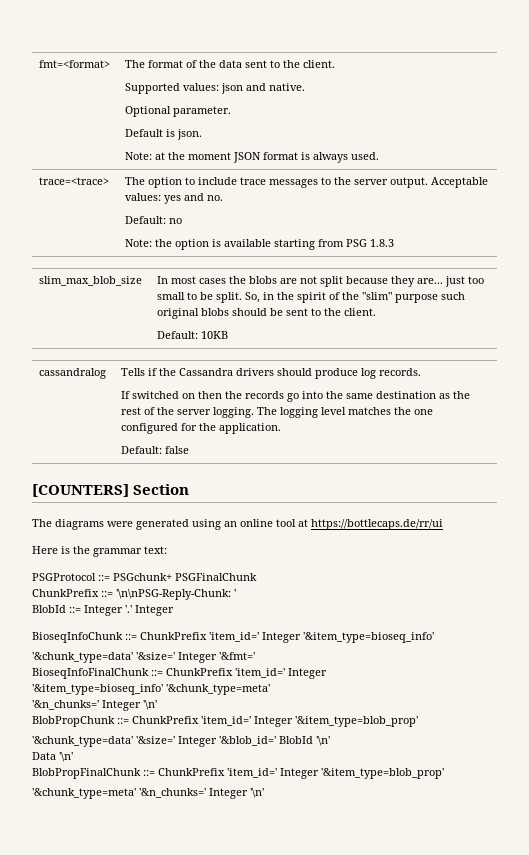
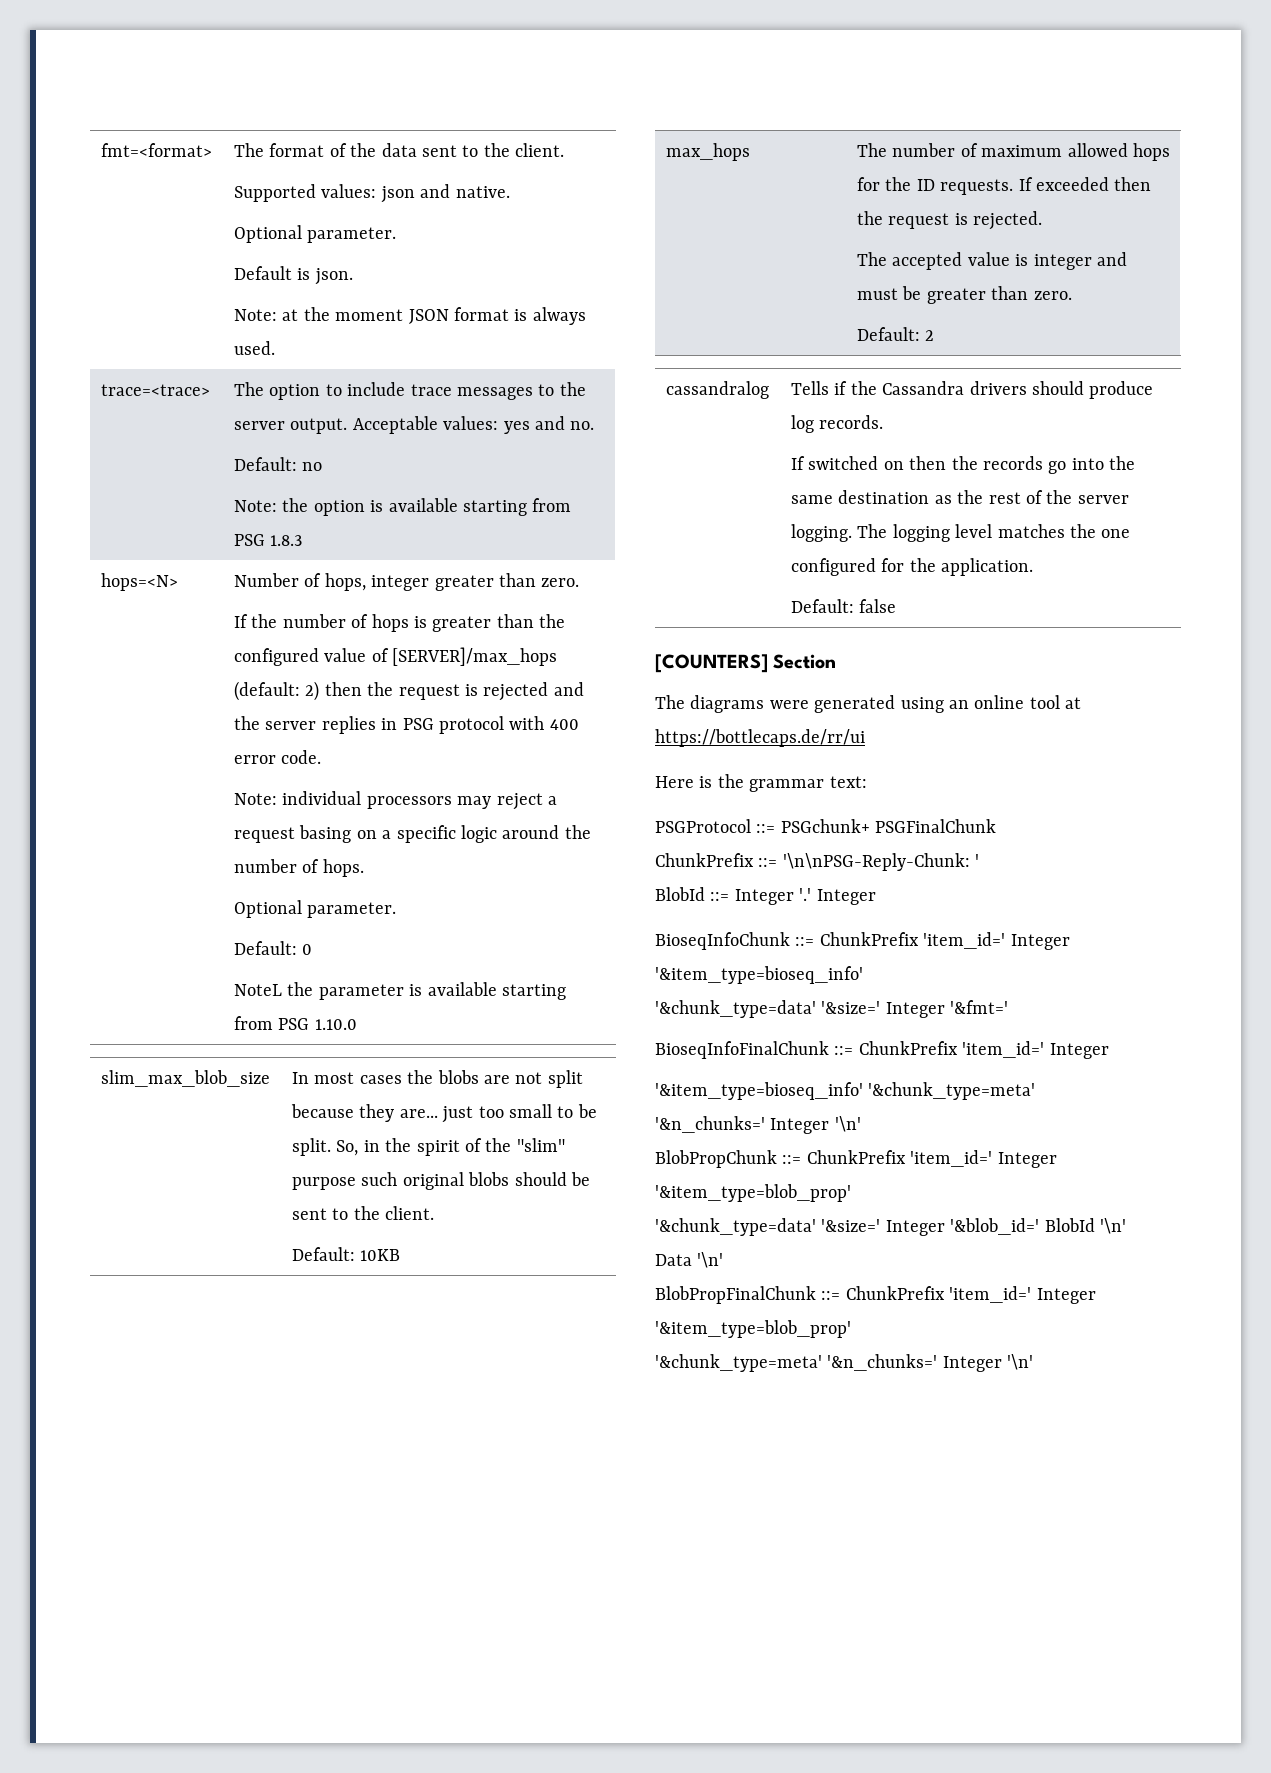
+ hops=<N> | Number of hops, integer greater than zero.
+ If the number of hops is greater than the configured value of [SERVER]/max_hops (default: 2) then the request is rejected and the server replies in PSG protocol with 400 error code.
+ Note: individual processors may reject a request basing on a specific logic around the number of hops.
+ Optional parameter.
+ Default: 0
+ NoteL the parameter is available starting from PSG 1.10.0
+ max_hops | The number of maximum allowed hops for the ID requests. If exceeded then the request is rejected.
+ The accepted value is integer and must be greater than zero.
+ Default: 2

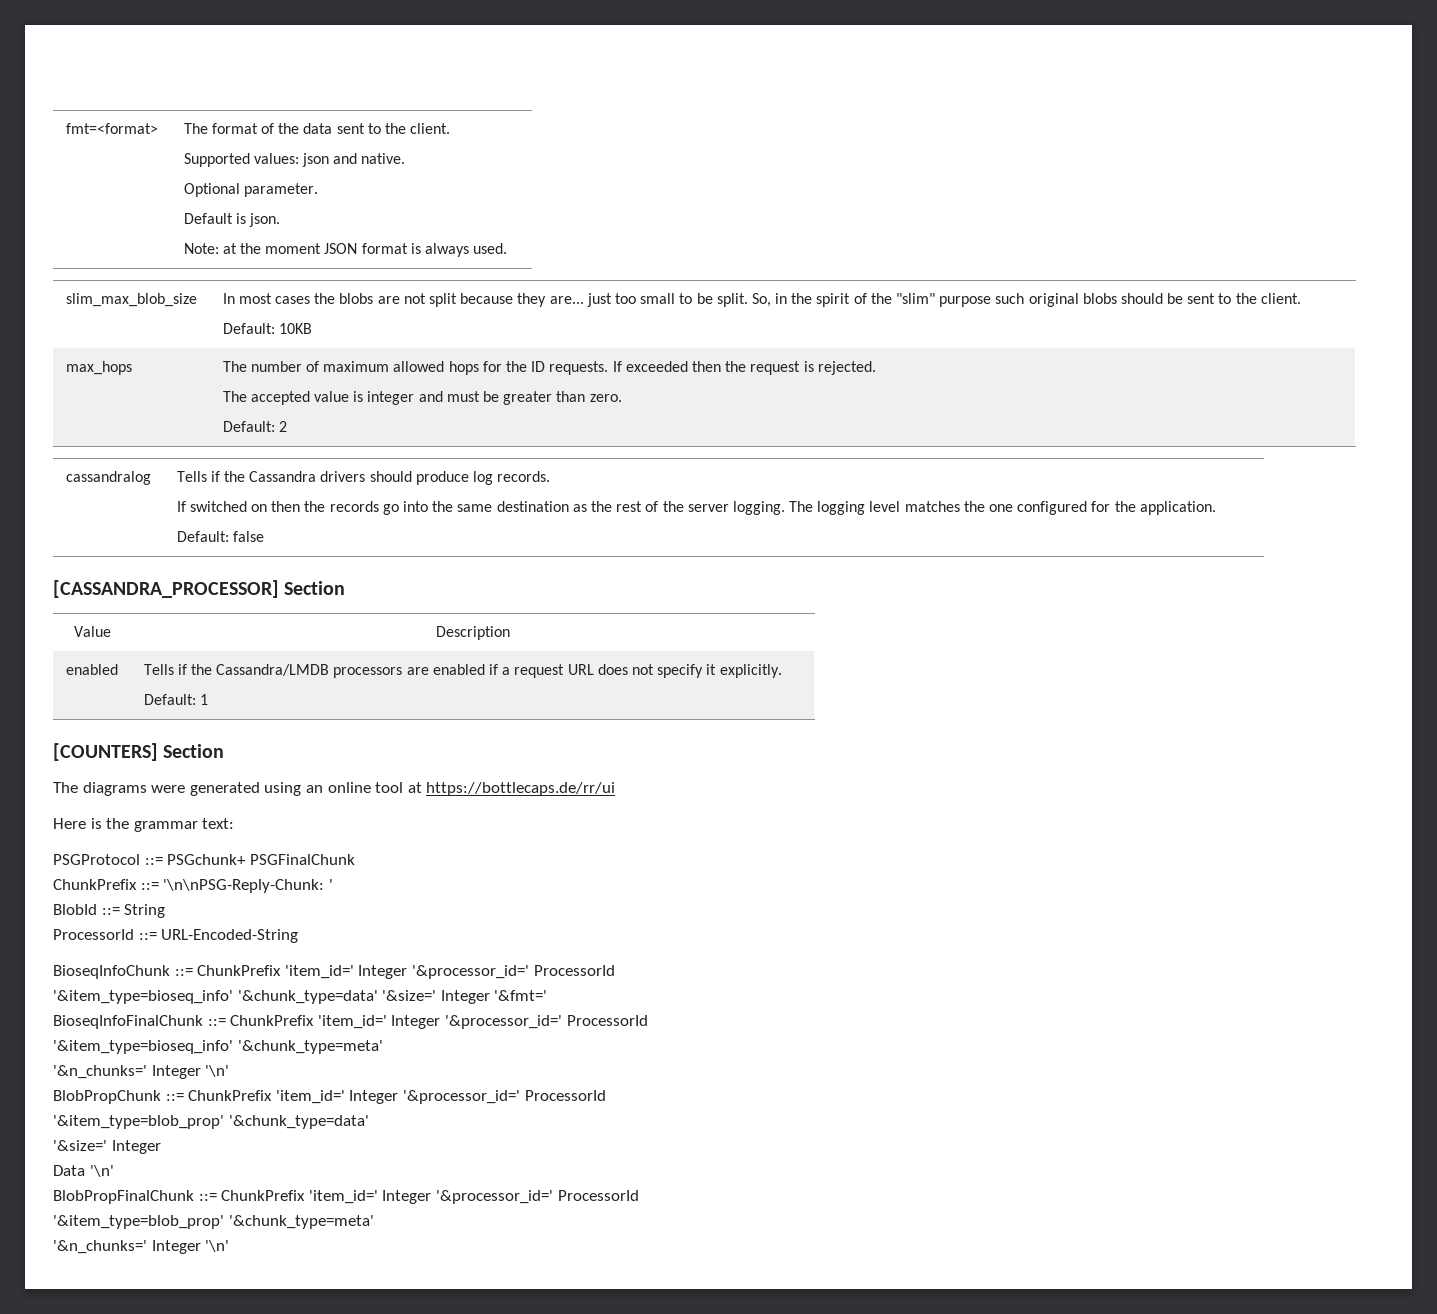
- trace=<trace> | The option to include trace messages to the server output. Acceptable values: yes and no.
- Default: no
- Note: the option is available starting from PSG 1.8.3
- hops=<N> | Number of hops, integer greater than zero.
- If the number of hops is greater than the configured value of [SERVER]/max_hops (default: 2) then the request is rejected and the server replies in PSG protocol with 400 error code.
- Note: individual processors may reject a request basing on a specific logic around the number of hops.
- Optional parameter.
- Default: 0
- NoteL the parameter is available starting from PSG 1.10.0
+ [CASSANDRA_PROCESSOR] Section
+ Value | Description
+ enabled | Tells if the Cassandra/LMDB processors are enabled if a request URL does not specify it explicitly.
+ Default: 1
- BlobId ::= Integer '.' Integer
+ BlobId ::= String
+ ProcessorId ::= URL-Encoded-String
- BioseqInfoChunk ::= ChunkPrefix 'item_id=' Integer '&item_type=bioseq_info'
- '&chunk_type=data' '&size=' Integer '&fmt='
+ BioseqInfoChunk ::= ChunkPrefix 'item_id=' Integer '&processor_id=' ProcessorId
+ '&item_type=bioseq_info' '&chunk_type=data' '&size=' Integer '&fmt='
- BioseqInfoFinalChunk ::= ChunkPrefix 'item_id=' Integer
+ BioseqInfoFinalChunk ::= ChunkPrefix 'item_id=' Integer '&processor_id=' ProcessorId
- BlobPropChunk ::= ChunkPrefix 'item_id=' Integer '&item_type=blob_prop'
- '&chunk_type=data' '&size=' Integer '&blob_id=' BlobId '\n'
+ BlobPropChunk ::= ChunkPrefix 'item_id=' Integer '&processor_id=' ProcessorId
+ '&item_type=blob_prop' '&chunk_type=data'
+ '&size=' Integer
- BlobPropFinalChunk ::= ChunkPrefix 'item_id=' Integer '&item_type=blob_prop'
- '&chunk_type=meta' '&n_chunks=' Integer '\n'
+ BlobPropFinalChunk ::= ChunkPrefix 'item_id=' Integer '&processor_id=' ProcessorId
+ '&item_type=blob_prop' '&chunk_type=meta'
+ '&n_chunks=' Integer '\n'

